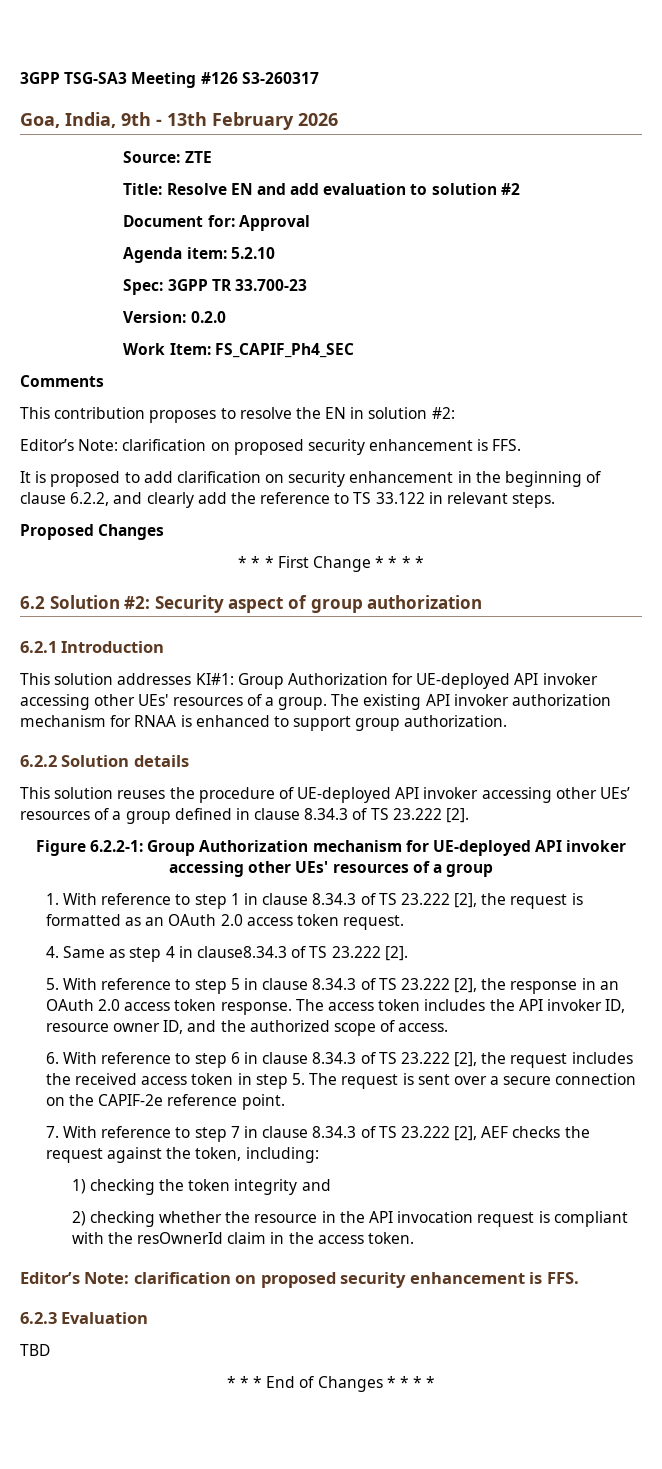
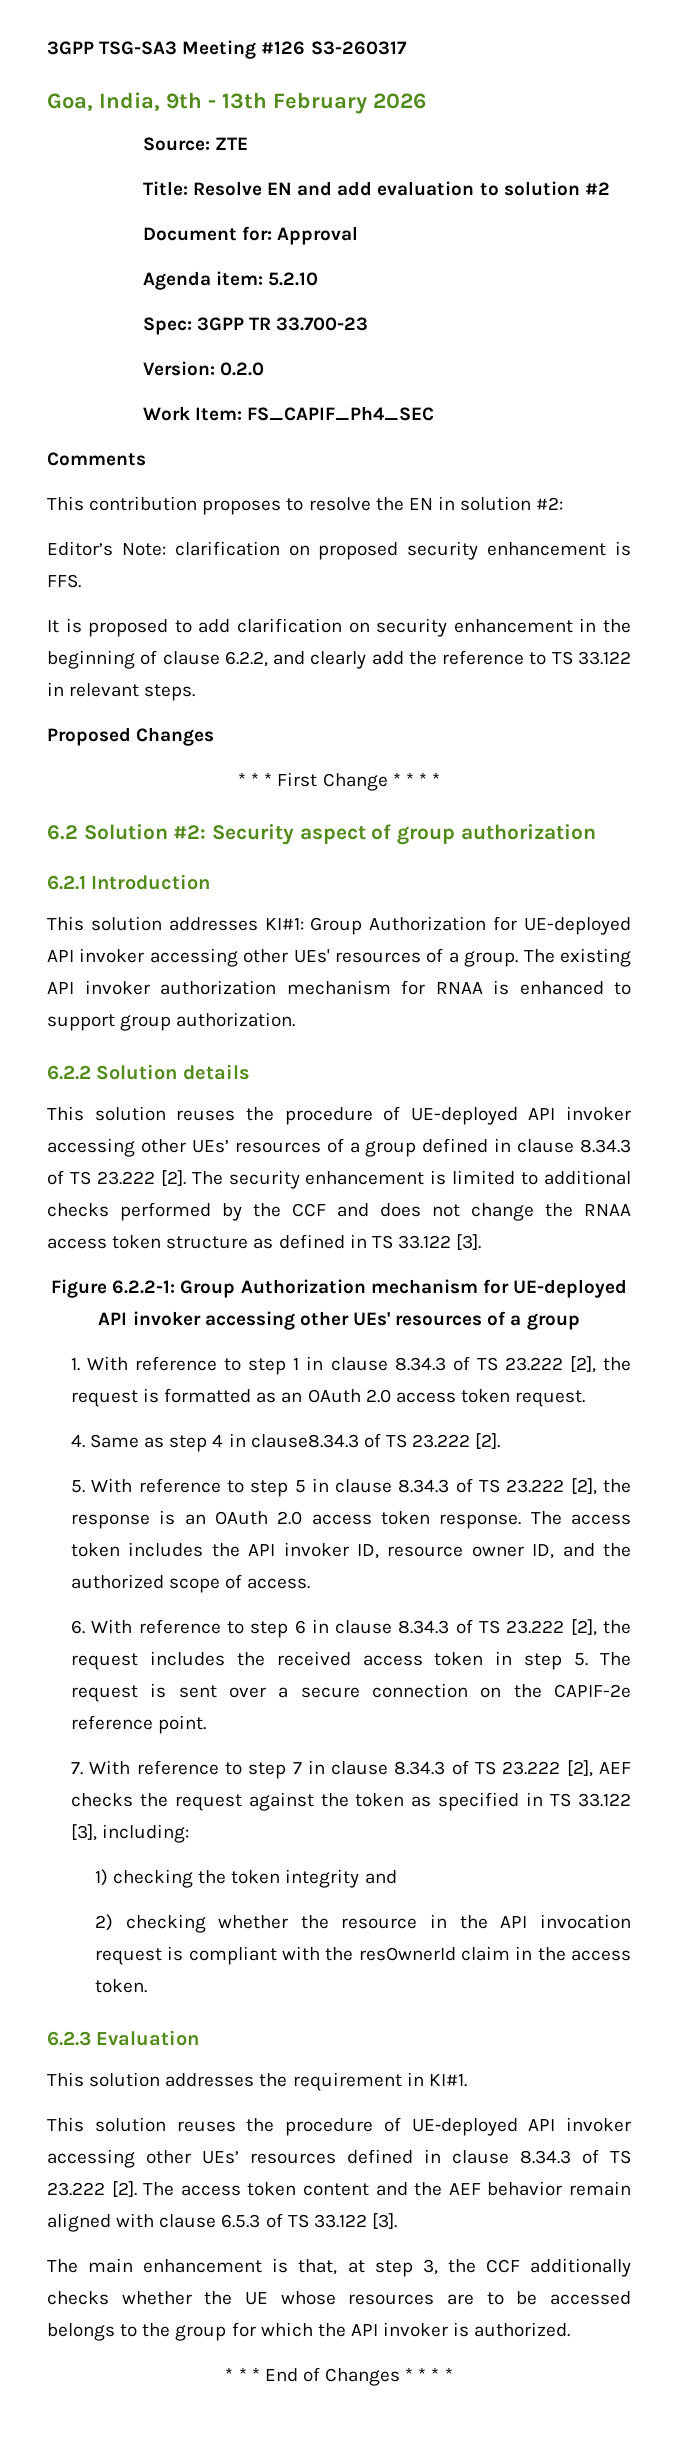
+ The security enhancement is limited to additional checks performed by the CCF and does not change the RNAA access token structure as defined in TS 33.122 [3].
- 5. With reference to step 5 in clause 8.34.3 of TS 23.222 [2], the response in an OAuth 2.0 access token response.
+ 5. With reference to step 5 in clause 8.34.3 of TS 23.222 [2], the response is an OAuth 2.0 access token response.
- 7. With reference to step 7 in clause 8.34.3 of TS 23.222 [2], AEF checks the request against the token, including:
+ 7. With reference to step 7 in clause 8.34.3 of TS 23.222 [2], AEF checks the request against the token as specified in TS 33.122 [3], including:
  2) checking whether the resource in the API invocation request is compliant with the resOwnerId claim in the access token.
- Editor’s Note: clarification on proposed security enhancement is FFS.
  6.2.3 Evaluation
- TBD
+ This solution addresses the requirement in KI#1.
+ This solution reuses the procedure of UE‑deployed API invoker accessing other UEs’ resources defined in clause 8.34.3 of TS 23.222 [2]. The access token content and the AEF behavior remain aligned with clause 6.5.3 of TS 33.122 [3].
+ The main enhancement is that, at step 3, the CCF additionally checks whether the UE whose resources are to be accessed belongs to the group for which the API invoker is authorized.

